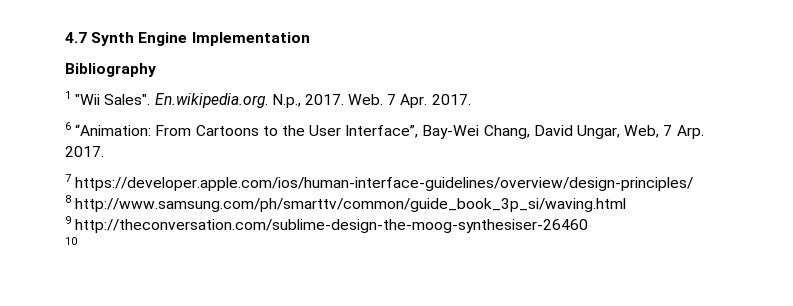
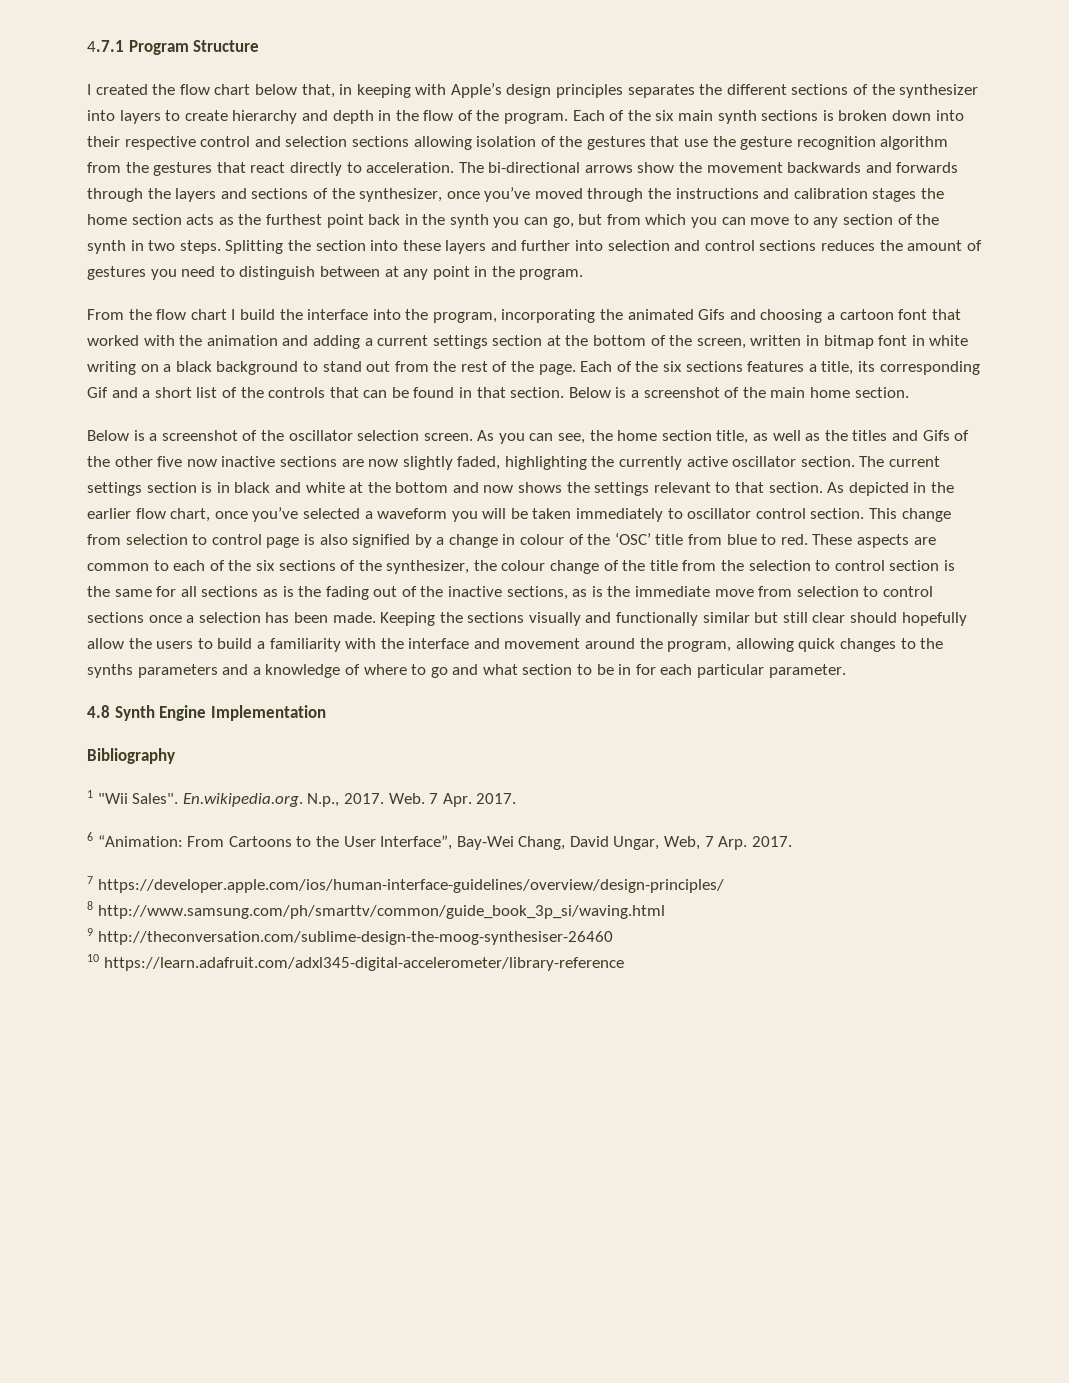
- 4.7 Synth Engine Implementation
+ 4.7.1 Program Structure
+ I created the flow chart below that, in keeping with Apple’s design principles separates the different sections of the synthesizer into layers to create hierarchy and depth in the flow of the program. Each of the six main synth sections is broken down into their respective control and selection sections allowing isolation of the gestures that use the gesture recognition algorithm from the gestures that react directly to acceleration. The bi-directional arrows show the movement backwards and forwards through the layers and sections of the synthesizer, once you’ve moved through the instructions and calibration stages the home section acts as the furthest point back in the synth you can go, but from which you can move to any section of the synth in two steps. Splitting the section into these layers and further into selection and control sections reduces the amount of gestures you need to distinguish between at any point in the program.
+ From the flow chart I build the interface into the program, incorporating the animated Gifs and choosing a cartoon font that worked with the animation and adding a current settings section at the bottom of the screen, written in bitmap font in white writing on a black background to stand out from the rest of the page. Each of the six sections features a title, its corresponding Gif and a short list of the controls that can be found in that section. Below is a screenshot of the main home section.
+ Below is a screenshot of the oscillator selection screen. As you can see, the home section title, as well as the titles and Gifs of the other five now inactive sections are now slightly faded, highlighting the currently active oscillator section. The current settings section is in black and white at the bottom and now shows the settings relevant to that section. As depicted in the earlier flow chart, once you’ve selected a waveform you will be taken immediately to oscillator control section. This change from selection to control page is also signified by a change in colour of the ‘OSC’ title from blue to red. These aspects are common to each of the six sections of the synthesizer, the colour change of the title from the selection to control section is the same for all sections as is the fading out of the inactive sections, as is the immediate move from selection to control sections once a selection has been made. Keeping the sections visually and functionally similar but still clear should hopefully allow the users to build a familiarity with the interface and movement around the program, allowing quick changes to the synths parameters and a knowledge of where to go and what section to be in for each particular parameter.
+ 4.8 Synth Engine Implementation
- 10
+ 10 https://learn.adafruit.com/adxl345-digital-accelerometer/library-reference

